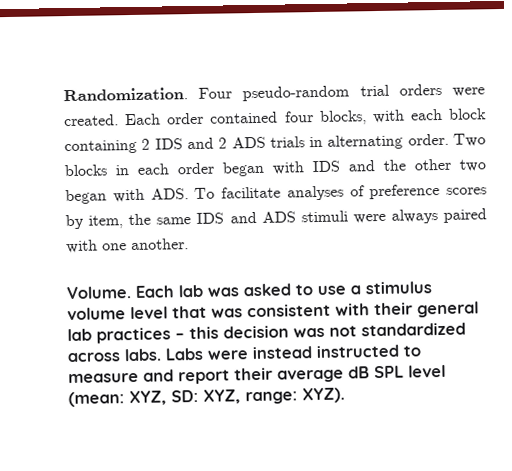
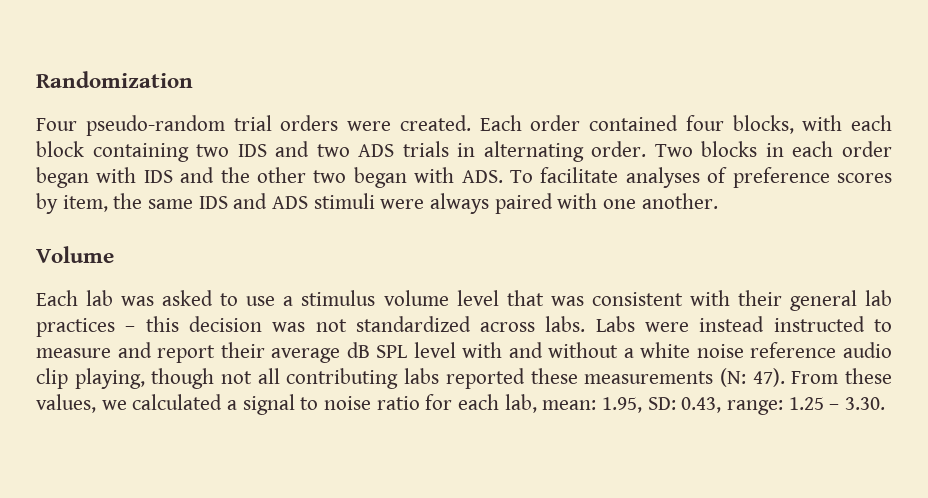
- Randomization. Four pseudo-random trial orders were created.
+ Randomization
+ Four pseudo-random trial orders were created.
- Each order contained four blocks, with each block containing 2 IDS and 2 ADS trials in alternating order.
+ Each order contained four blocks, with each block containing two IDS and two ADS trials in alternating order.
- Volume. Each lab was asked to use a stimulus volume level that was consistent with their general lab practices – this decision was not standardized across labs.
+ Volume
+ Each lab was asked to use a stimulus volume level that was consistent with their general lab practices – this decision was not standardized across labs.
- Labs were instead instructed to measure and report their average dB SPL level (mean: XYZ, SD: XYZ, range: XYZ).
+ Labs were instead instructed to measure and report their average dB SPL level with and without a white noise reference audio clip playing, though not all contributing labs reported these measurements (N: 47). From these values, we calculated a signal to noise ratio for each lab, mean: 1.95, SD: 0.43, range: 1.25 – 3.30.

